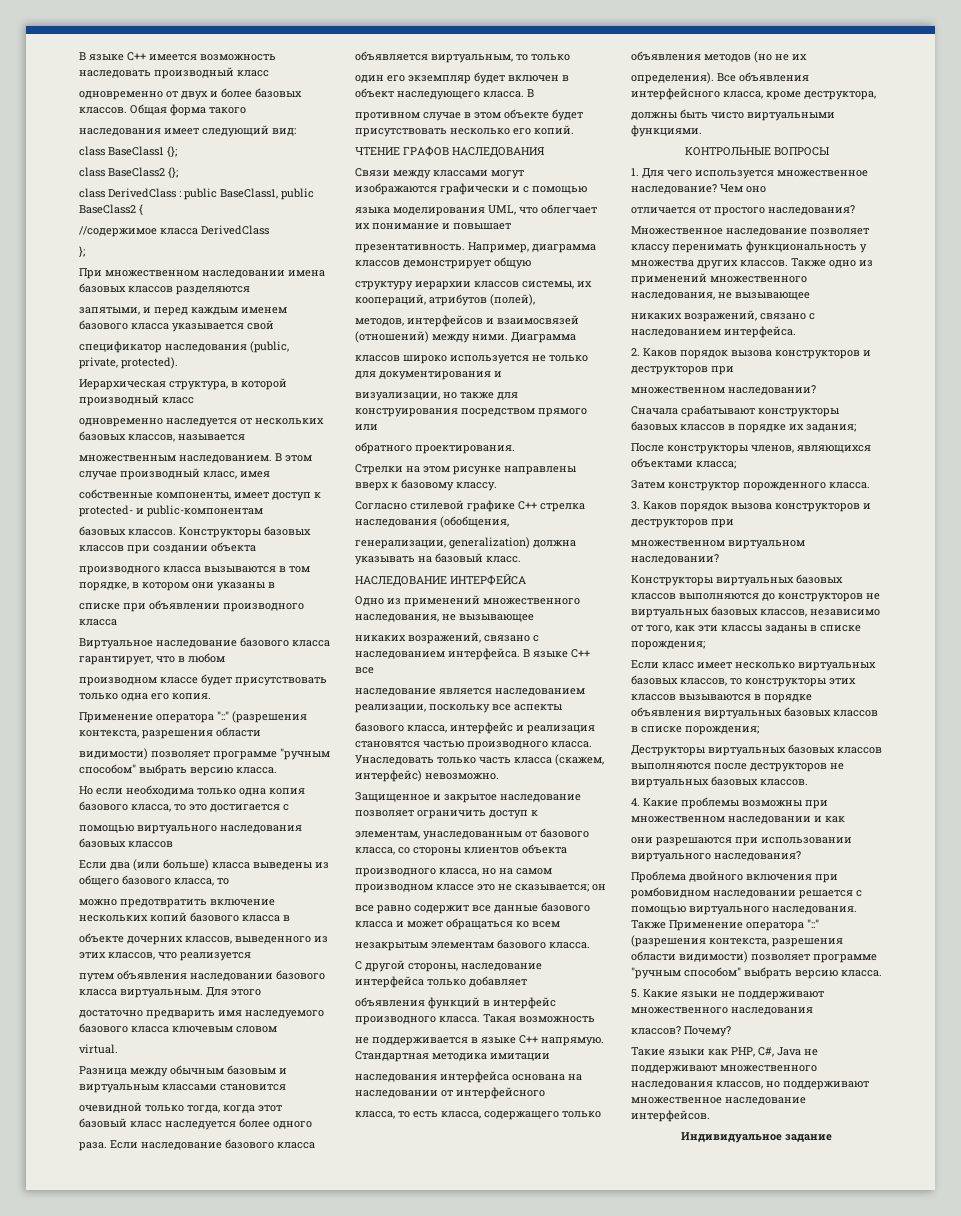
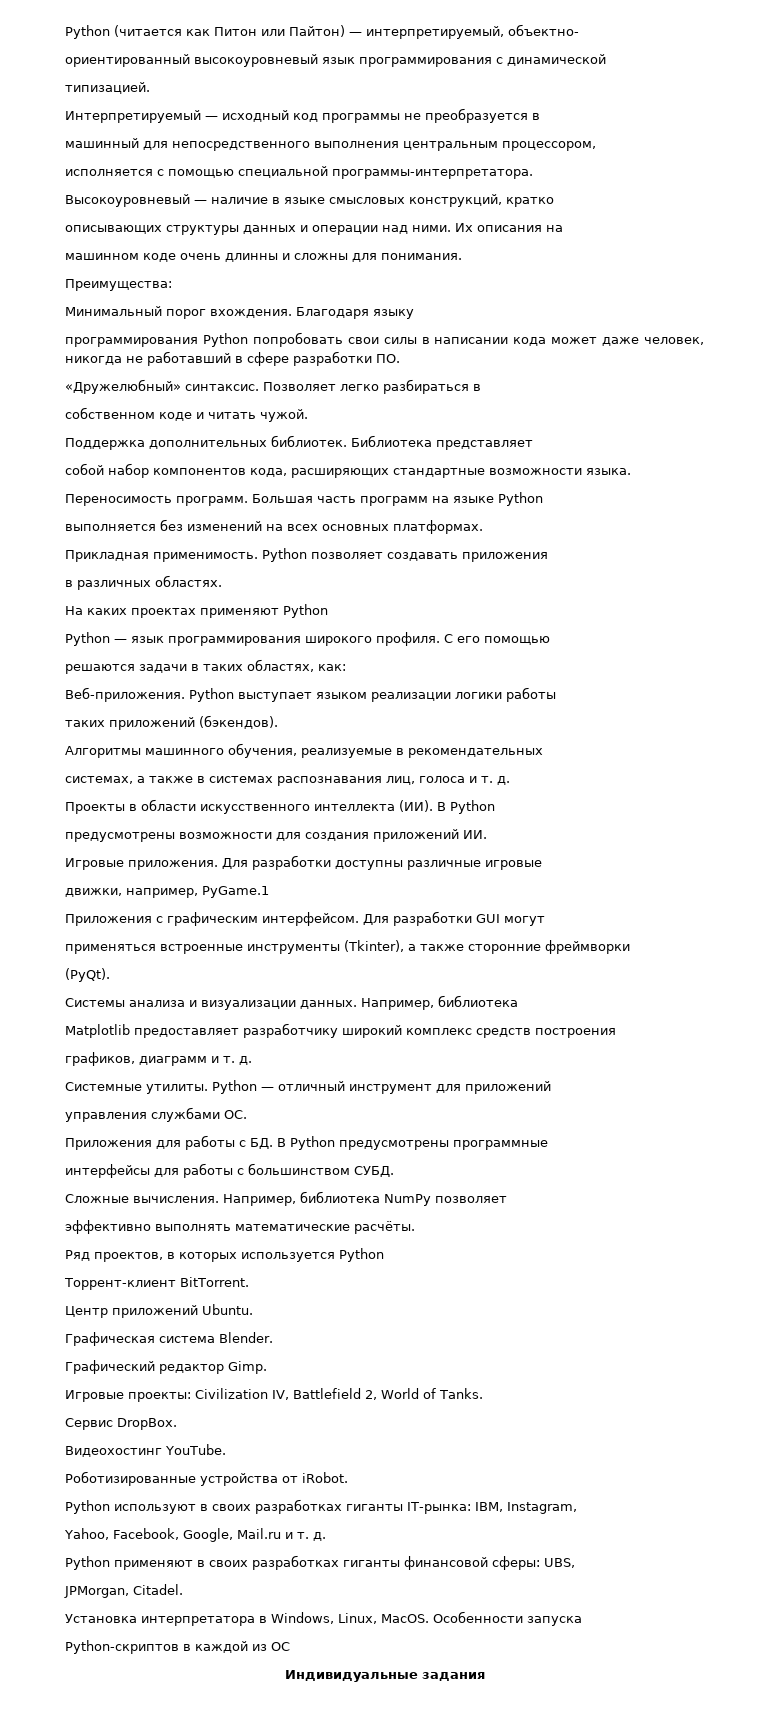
- В языке С++ имеется возможность наследовать производный класс
- одновременно от двух и более базовых классов. Общая форма такого
- наследования имеет следующий вид:
- class BaseClass1 {};
- class BaseClass2 {};
- class DerivedClass : public BaseClass1, public BaseClass2 {
- //содержимое класса DerivedClass
- };
- При множественном наследовании имена базовых классов разделяются
- запятыми, и перед каждым именем базового класса указывается свой
- спецификатор наследования (public, private, protected).
- Иерархическая структура, в которой производный класс
- одновременно наследуется от нескольких базовых классов, называется
- множественным наследованием. В этом случае производный класс, имея
- собственные компоненты, имеет доступ к protected- и public-компонентам
- базовых классов. Конструкторы базовых классов при создании объекта
- производного класса вызываются в том порядке, в котором они указаны в
- списке при объявлении производного класса
- Виртуальное наследование базового класса гарантирует, что в любом
- производном классе будет присутствовать только одна его копия.
- Применение оператора "::" (разрешения контекста, разрешения области
- видимости) позволяет программе "ручным способом" выбрать версию класса.
- Но если необходима только одна копия базового класса, то это достигается с
- помощью виртуального наследования базовых классов
- Если два (или больше) класса выведены из общего базового класса, то
- можно предотвратить включение нескольких копий базового класса в
- объекте дочерних классов, выведенного из этих классов, что реализуется
- путем объявления наследовании базового класса виртуальным. Для этого
- достаточно предварить имя наследуемого базового класса ключевым словом
- virtual.
- Разница между обычным базовым и виртуальным классами становится
- очевидной только тогда, когда этот базовый класс наследуется более одного
- раза. Если наследование базового класса объявляется виртуальным, то только
- один его экземпляр будет включен в объект наследующего класса. В
- противном случае в этом объекте будет присутствовать несколько его копий.
- ЧТЕНИЕ ГРАФОВ НАСЛЕДОВАНИЯ
- Связи между классами могут изображаются графически и с помощью
- языка моделирования UML, что облегчает их понимание и повышает
- презентативность. Например, диаграмма классов демонстрирует общую
- структуру иерархии классов системы, их коопераций, атрибутов (полей),
- методов, интерфейсов и взаимосвязей (отношений) между ними. Диаграмма
- классов широко используется не только для документирования и
- визуализации, но также для конструирования посредством прямого или
- обратного проектирования.
- Стрелки на этом рисунке направлены вверх к базовому классу.
- Согласно стилевой графике C++ стрелка наследования (обобщения,
- генерализации, generalization) должна указывать на базовый класс.
- НАСЛЕДОВАНИЕ ИНТЕРФЕЙСА
- Одно из применений множественного наследования, не вызывающее
- никаких возражений, связано с наследованием интерфейса. В языке C++ все
- наследование является наследованием реализации, поскольку все аспекты
- базового класса, интерфейс и реализация становятся частью производного класса. Унаследовать только часть класса (скажем, интерфейс) невозможно.
- Защищенное и закрытое наследование позволяет ограничить доступ к
- элементам, унаследованным от базового класса, со стороны клиентов объекта
- производного класса, но на самом производном классе это не сказывается; он
- все равно содержит все данные базового класса и может обращаться ко всем
- незакрытым элементам базового класса.
- С другой стороны, наследование интерфейса только добавляет
- объявления функций в интерфейс производного класса. Такая возможность
- не поддерживается в языке C++ напрямую. Стандартная методика имитации
- наследования интерфейса основана на наследовании от интерфейсного
- класса, то есть класса, содержащего только объявления методов (но не их
- определения). Все объявления интерфейсного класса, кроме деструктора,
- должны быть чисто виртуальными функциями.
- КОНТРОЛЬНЫЕ ВОПРОСЫ
- 1. Для чего используется множественное наследование? Чем оно
- отличается от простого наследования?
- Множественное наследование позволяет классу перенимать функциональность у множества других классов. Также одно из применений множественного наследования, не вызывающее
- никаких возражений, связано с наследованием интерфейса.
- 2. Каков порядок вызова конструкторов и деструкторов при
- множественном наследовании?
- Сначала срабатывают конструкторы базовых классов в порядке их задания;
- После конструкторы членов, являющихся объектами класса;
- Затем конструктор порожденного класса.
- 3. Каков порядок вызова конструкторов и деструкторов при
- множественном виртуальном наследовании?
- Конструкторы виртуальных базовых классов выполняются до конструкторов не виртуальных базовых классов, независимо от того, как эти классы заданы в списке порождения;
- Если класс имеет несколько виртуальных базовых классов, то конструкторы этих классов вызываются в порядке объявления виртуальных базовых классов в списке порождения;
- Деструкторы виртуальных базовых классов выполняются после деструкторов не виртуальных базовых классов.
- 4. Какие проблемы возможны при множественном наследовании и как
- они разрешаются при использовании виртуального наследования?
- Проблема двойного включения при ромбовидном наследовании решается с помощью виртуального наследования. Также Применение оператора "::" (разрешения контекста, разрешения области видимости) позволяет программе "ручным способом" выбрать версию класса.
- 5. Какие языки не поддерживают множественного наследования
- классов? Почему?
- Такие языки как PHP, C#, Java не поддерживают множественного наследования классов, но поддерживают множественное наследование интерфейсов.
- Индивидуальное задание
+ Python (читается как Питон или Пайтон) — интерпретируемый, объектно-
+ ориентированный высокоуровневый язык программирования с динамической
+ типизацией.
+ Интерпретируемый — исходный код программы не преобразуется в
+ машинный для непосредственного выполнения центральным процессором,
+ исполняется с помощью специальной программы-интерпретатора.
+ Высокоуровневый — наличие в языке смысловых конструкций, кратко
+ описывающих структуры данных и операции над ними. Их описания на
+ машинном коде очень длинны и сложны для понимания.
+ Преимущества:
+ Минимальный порог вхождения. Благодаря языку
+ программирования Python попробовать свои силы в написании кода может даже человек, никогда не работавший в сфере разработки ПО.
+ «Дружелюбный» синтаксис. Позволяет легко разбираться в
+ собственном коде и читать чужой.
+ Поддержка дополнительных библиотек. Библиотека представляет
+ собой набор компонентов кода, расширяющих стандартные возможности языка.
+ Переносимость программ. Большая часть программ на языке Python
+ выполняется без изменений на всех основных платформах.
+ Прикладная применимость. Python позволяет создавать приложения
+ в различных областях.
+ На каких проектах применяют Python
+ Python — язык программирования широкого профиля. С его помощью
+ решаются задачи в таких областях, как:
+ Веб-приложения. Python выступает языком реализации логики работы
+ таких приложений (бэкендов).
+ Алгоритмы машинного обучения, реализуемые в рекомендательных
+ системах, а также в системах распознавания лиц, голоса и т. д.
+ Проекты в области искусственного интеллекта (ИИ). В Python
+ предусмотрены возможности для создания приложений ИИ.
+ Игровые приложения. Для разработки доступны различные игровые
+ движки, например, PyGame.1
+ Приложения с графическим интерфейсом. Для разработки GUI могут
+ применяться встроенные инструменты (Tkinter), а также сторонние фреймворки
+ (PyQt).
+ Системы анализа и визуализации данных. Например, библиотека
+ Matplotlib предоставляет разработчику широкий комплекс средств построения
+ графиков, диаграмм и т. д.
+ Системные утилиты. Python — отличный инструмент для приложений
+ управления службами ОС.
+ Приложения для работы с БД. В Python предусмотрены программные
+ интерфейсы для работы с большинством СУБД.
+ Сложные вычисления. Например, библиотека NumPy позволяет
+ эффективно выполнять математические расчёты.
+ Ряд проектов, в которых используется Python
+ Торрент-клиент BitTorrent.
+ Центр приложений Ubuntu.
+ Графическая система Blender.
+ Графический редактор Gimp.
+ Игровые проекты: Civilization IV, Battlefield 2, World of Tanks.
+ Сервис DropBox.
+ Видеохостинг YouTube.
+ Роботизированные устройства от iRobot.
+ Python используют в своих разработках гиганты IT-рынка: IBM, Instagram,
+ Yahoo, Facebook, Google, Mail.ru и т. д.
+ Python применяют в своих разработках гиганты финансовой сферы: UBS,
+ JPMorgan, Citadel.
+ Установка интерпретатора в Windows, Linux, MacOS. Особенности запуска
+ Python-скриптов в каждой из ОС
+ Индивидуальные задания

